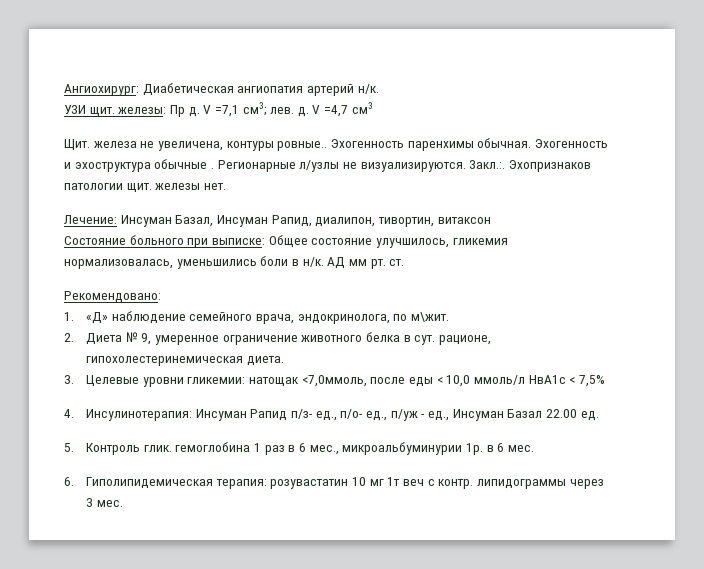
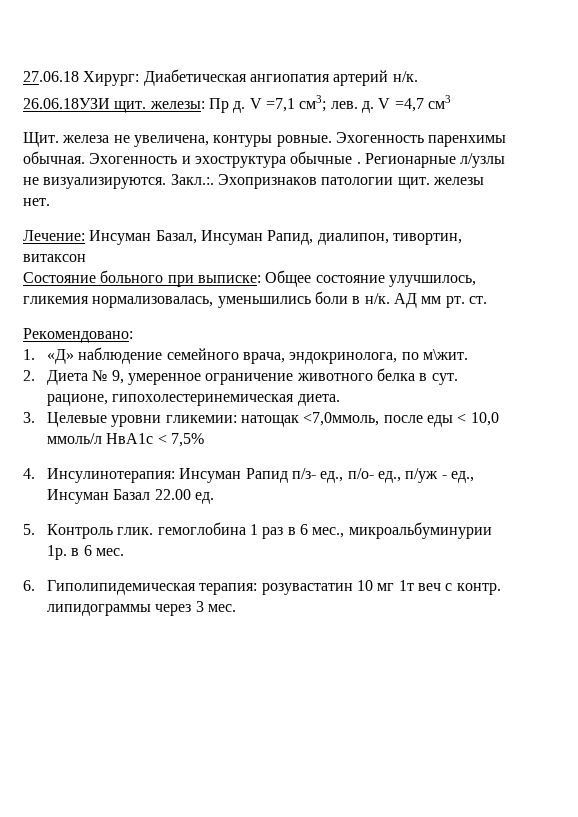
- Ангиохирург: Диабетическая ангиопатия артерий н/к.
+ 27.06.18 Хирург: Диабетическая ангиопатия артерий н/к.
- УЗИ щит. железы: Пр д.
+ 26.06.18УЗИ щит. железы: Пр д.
- Щит. железа не увеличена, контуры ровные..
+ Щит. железа не увеличена, контуры ровные.

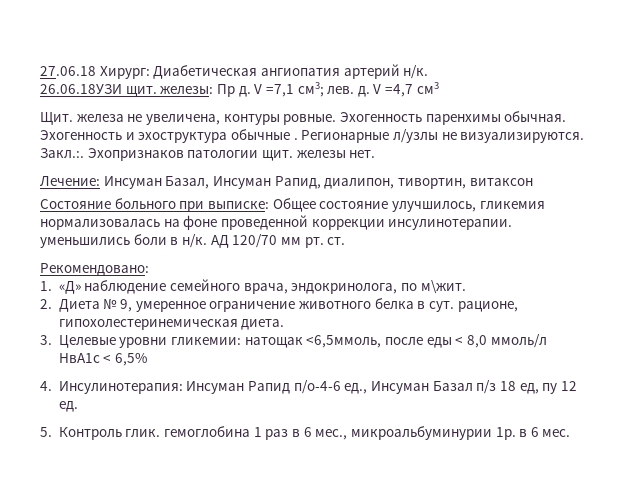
- Состояние больного при выписке: Общее состояние улучшилось, гликемия нормализовалась, уменьшились боли в н/к.
+ Состояние больного при выписке: Общее состояние улучшилось, гликемия нормализовалась на фоне проведенной коррекции инсулинотерапии. уменьшились боли в н/к.
- АД мм рт. ст.
+ АД 120/70 мм рт. ст.
- 3. Целевые уровни гликемии: натощак <7,0ммоль, после еды < 10,0 ммоль/л НвА1с < 7,5%
+ 3. Целевые уровни гликемии: натощак <6,5ммоль, после еды < 8,0 ммоль/л НвА1с < 6,5%
- 4. Инсулинотерапия: Инсуман Рапид п/з- ед., п/о- ед., п/уж - ед., Инсуман Базал 22.00 ед.
+ 4. Инсулинотерапия: Инсуман Рапид п/о-4-6 ед., Инсуман Базал п/з 18 ед, пу 12 ед.
- 6. Гиполипидемическая терапия: розувастатин 10 мг 1т веч с контр. липидограммы через 3 мес.

